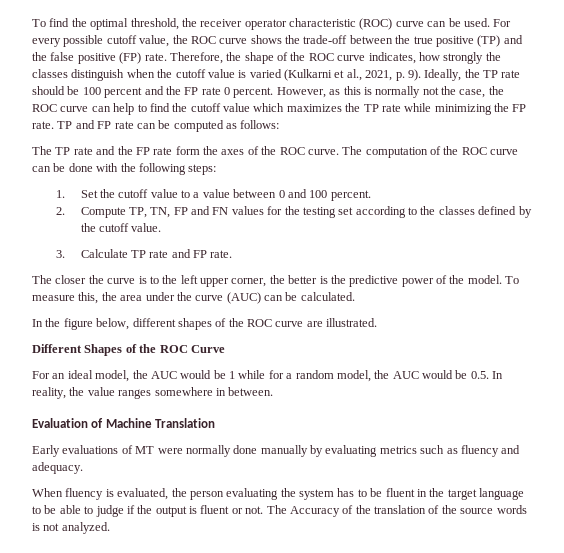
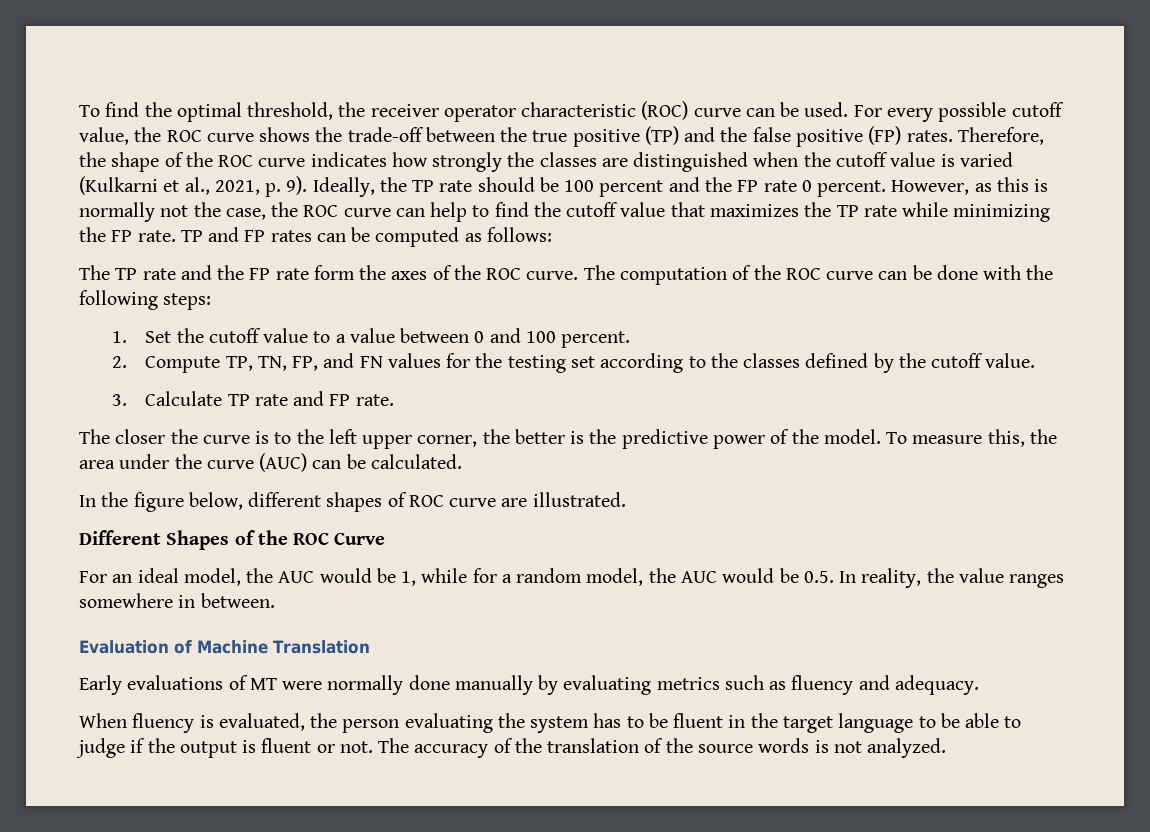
- For every possible cutoff value, the ROC curve shows the trade-off between the true positive (TP) and the false positive (FP) rate.
+ For every possible cutoff value, the ROC curve shows the trade-off between the true positive (TP) and the false positive (FP) rates.
- Therefore, the shape of the ROC curve indicates, how strongly the classes distinguish when the cutoff value is varied (Kulkarni et al., 2021, p. 9).
+ Therefore, the shape of the ROC curve indicates how strongly the classes are distinguished when the cutoff value is varied (Kulkarni et al., 2021, p. 9).
- However, as this is normally not the case, the ROC curve can help to find the cutoff value which maximizes the TP rate while minimizing the FP rate.
+ However, as this is normally not the case, the ROC curve can help to find the cutoff value that maximizes the TP rate while minimizing the FP rate.
- TP and FP rate can be computed as follows:
+ TP and FP rates can be computed as follows:
- 2. Compute TP, TN, FP and FN values for the testing set according to the classes defined by the cutoff value.
+ 2. Compute TP, TN, FP, and FN values for the testing set according to the classes defined by the cutoff value.
- In the figure below, different shapes of the ROC curve are illustrated.
+ In the figure below, different shapes of ROC curve are illustrated.
- For an ideal model, the AUC would be 1 while for a random model, the AUC would be 0.5. In reality, the value ranges somewhere in between.
+ For an ideal model, the AUC would be 1, while for a random model, the AUC would be 0.5. In reality, the value ranges somewhere in between.
- The Accuracy of the translation of the source words is not analyzed.
+ The accuracy of the translation of the source words is not analyzed.

